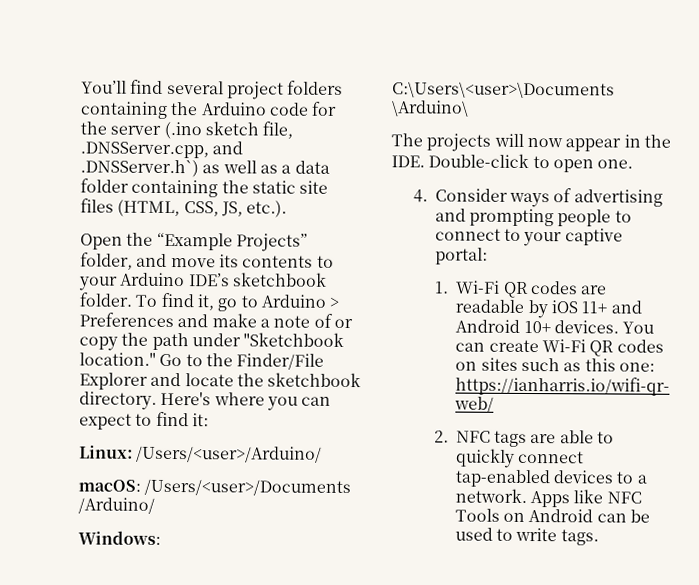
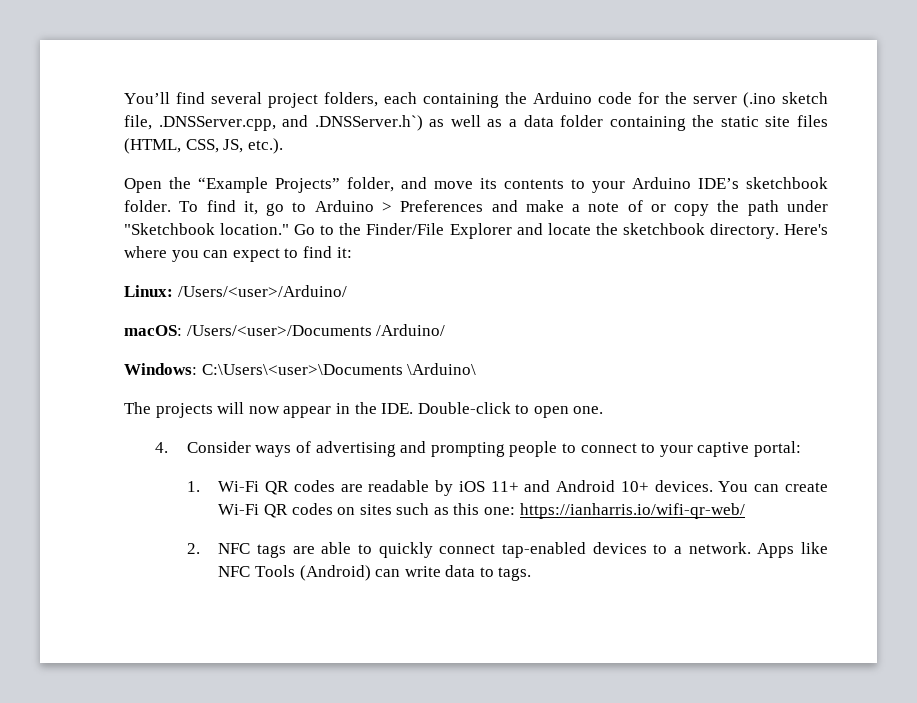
- You’ll find several project folders containing the Arduino code for the server (.ino sketch file, .DNSServer.cpp, and .DNSServer.h`) as well as a data folder containing the static site files (HTML, CSS, JS, etc.).
+ You’ll find several project folders, each containing the Arduino code for the server (.ino sketch file, .DNSServer.cpp, and .DNSServer.h`) as well as a data folder containing the static site files (HTML, CSS, JS, etc.).
- Apps like NFC Tools on Android can be used to write tags.
+ Apps like NFC Tools (Android) can write data to tags.

